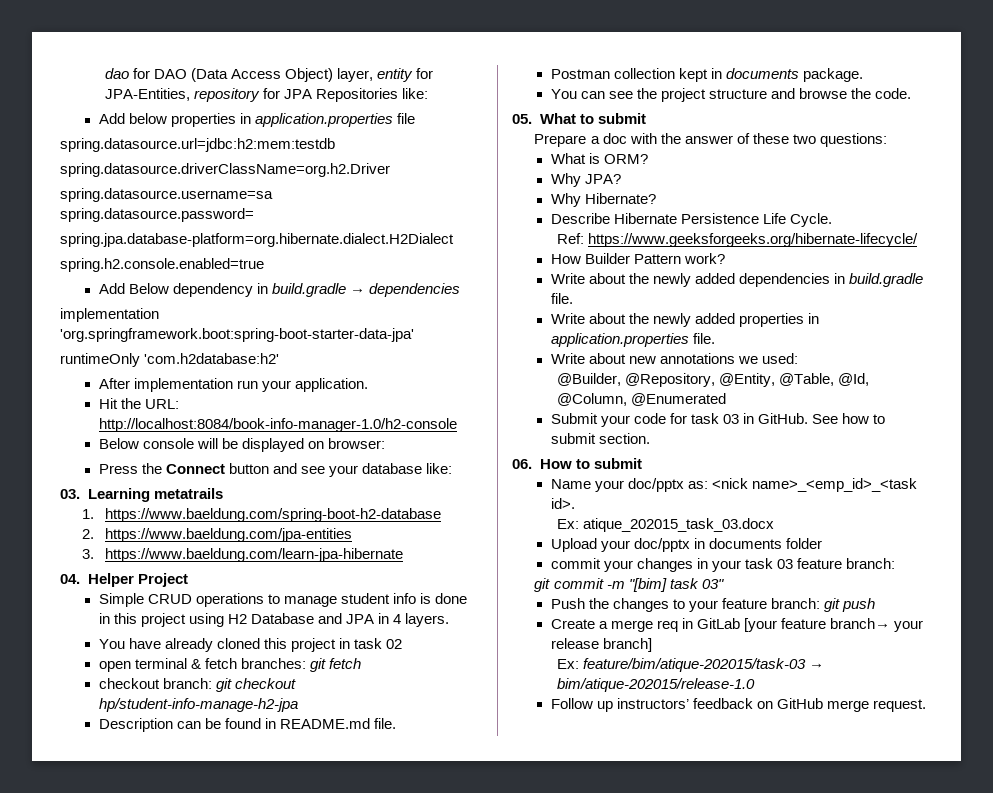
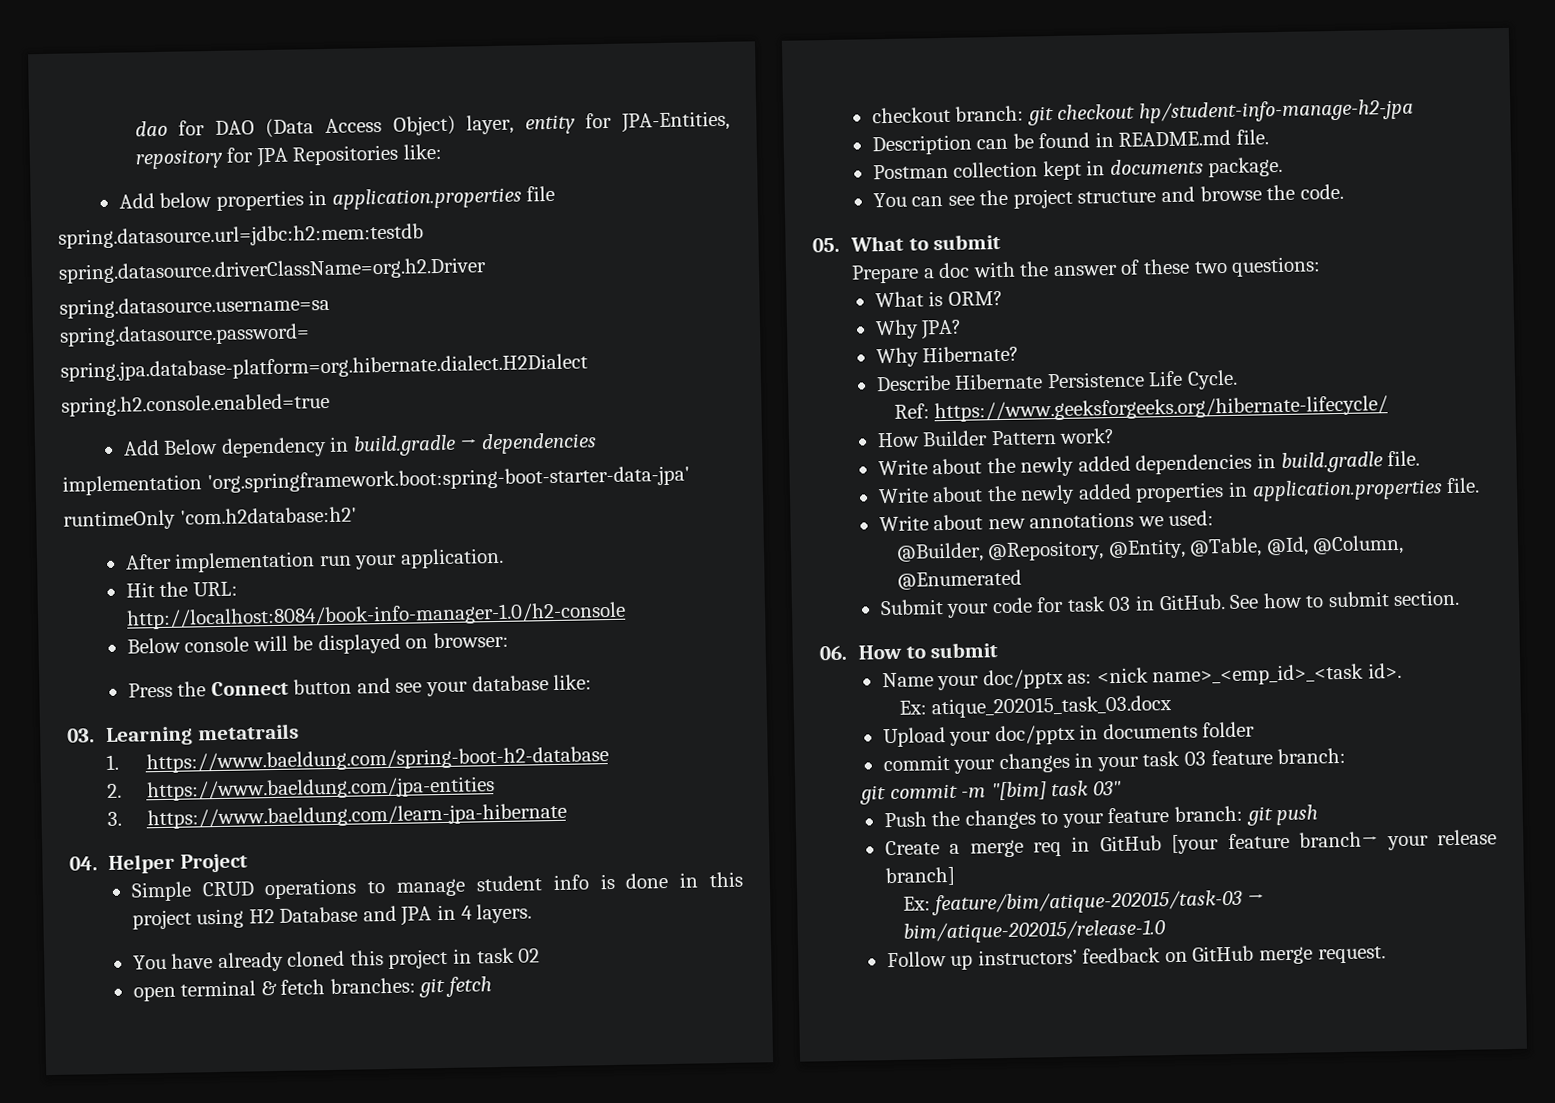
- Create a merge req in GitLab [your feature branch→ your release branch]
+ Create a merge req in GitHub [your feature branch→ your release branch]

